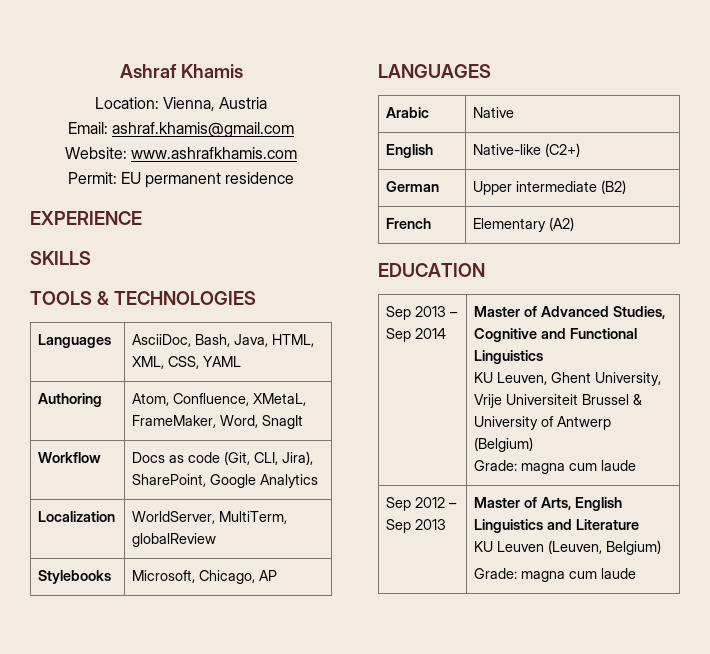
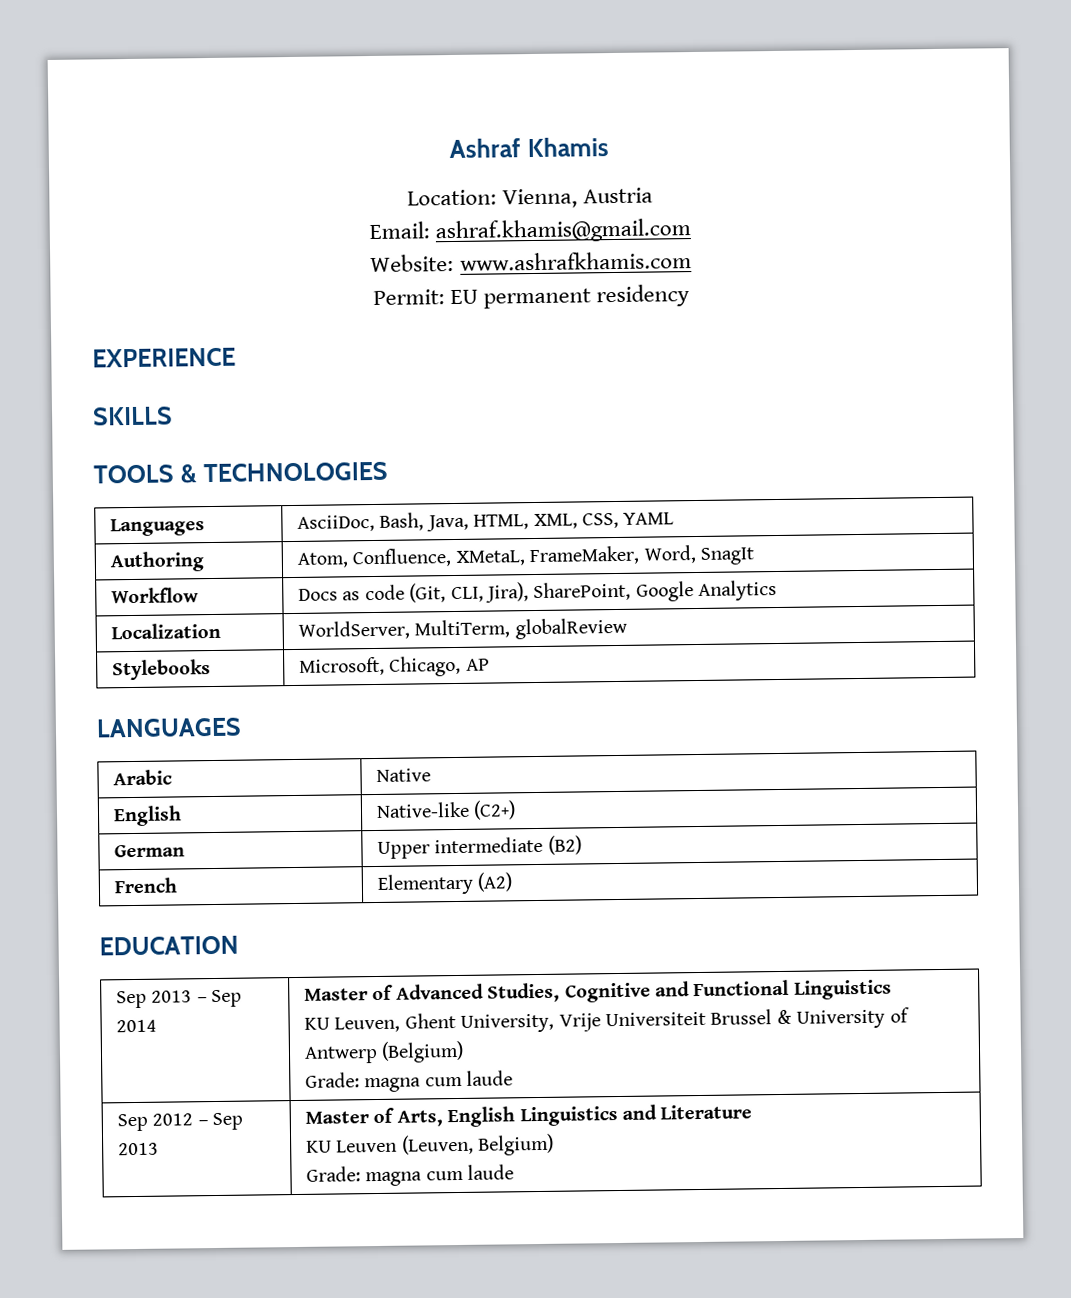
- Permit: EU permanent residence
+ Permit: EU permanent residency

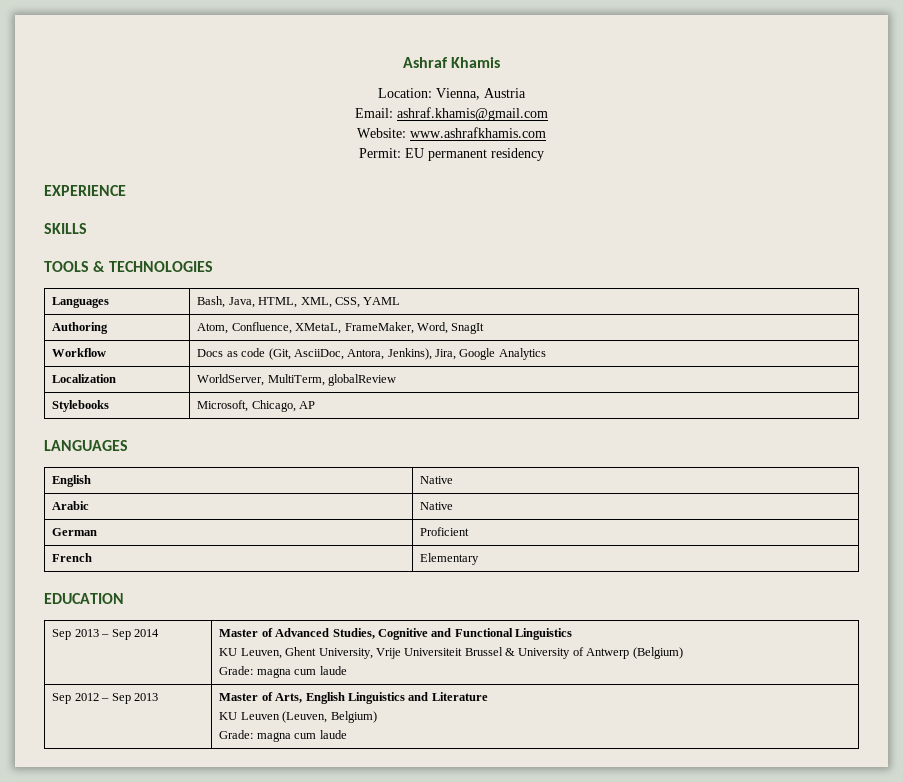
- Languages | AsciiDoc, Bash, Java, HTML, XML, CSS, YAML
+ Languages | Bash, Java, HTML, XML, CSS, YAML
- Workflow | Docs as code (Git, CLI, Jira), SharePoint, Google Analytics
+ Workflow | Docs as code (Git, AsciiDoc, Antora, Jenkins), Jira, Google Analytics
+ English | Native
- English | Native-like (C2+)
- German | Upper intermediate (B2)
+ German | Proficient
- French | Elementary (A2)
+ French | Elementary

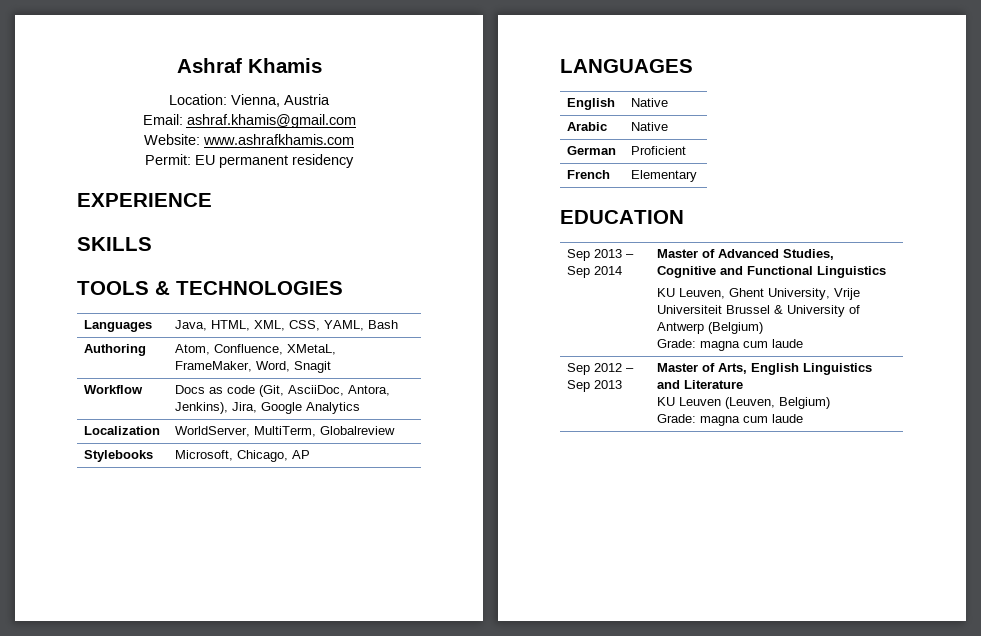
- Languages | Bash, Java, HTML, XML, CSS, YAML
+ Languages | Java, HTML, XML, CSS, YAML, Bash
- Authoring | Atom, Confluence, XMetaL, FrameMaker, Word, SnagIt
+ Authoring | Atom, Confluence, XMetaL, FrameMaker, Word, Snagit
- Localization | WorldServer, MultiTerm, globalReview
+ Localization | WorldServer, MultiTerm, Globalreview

